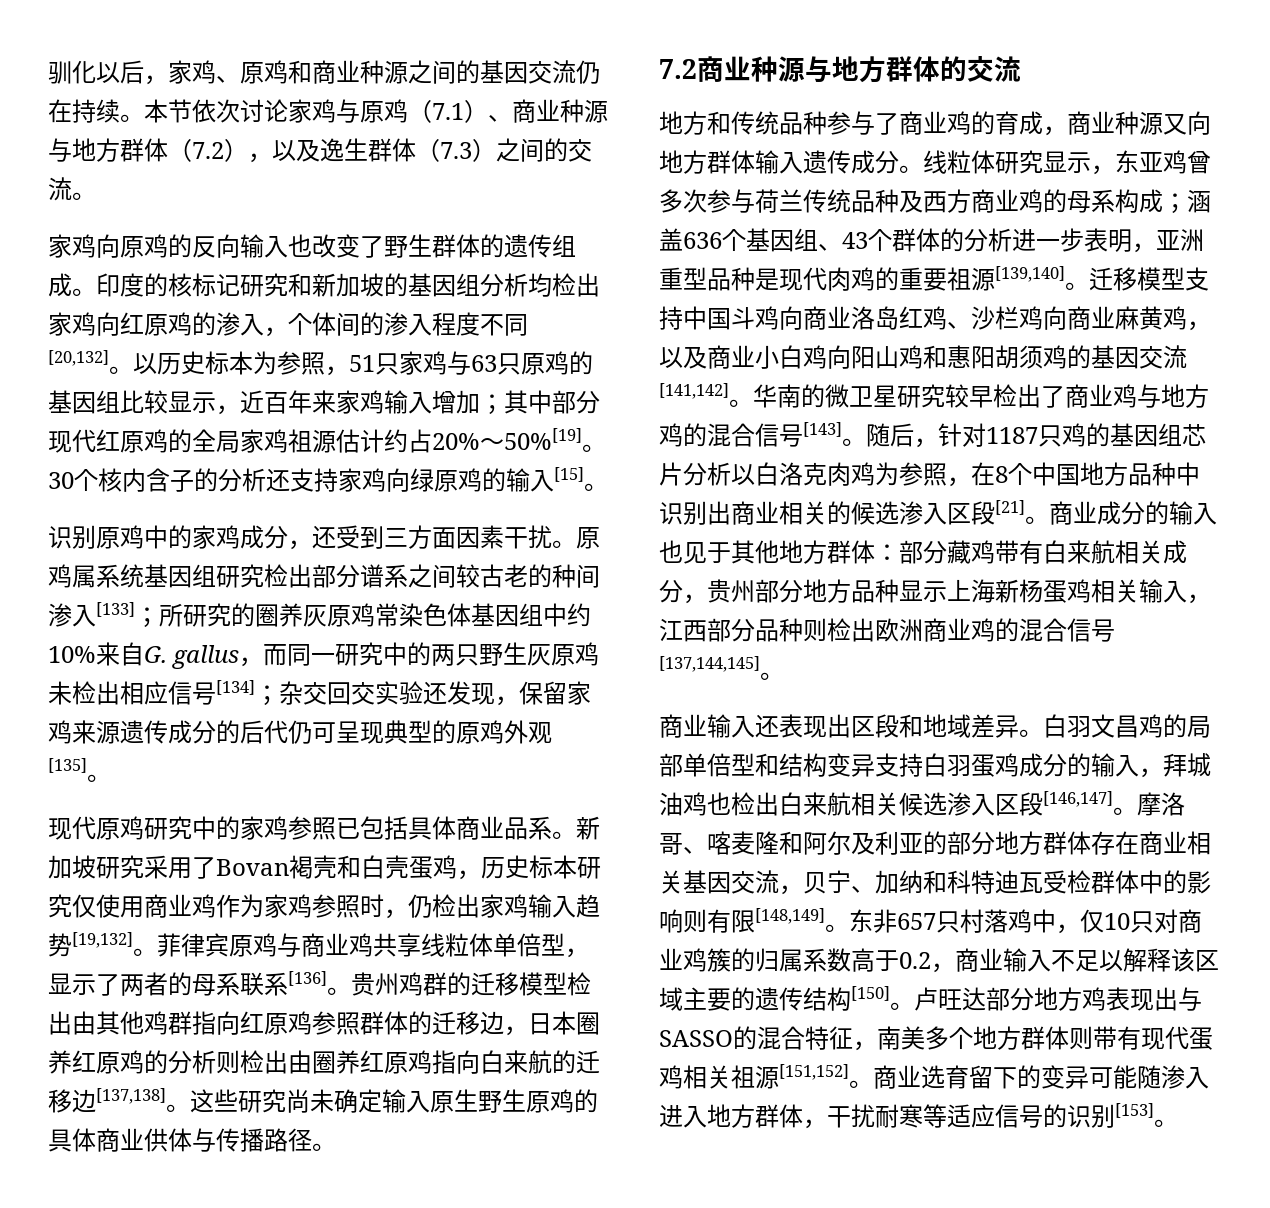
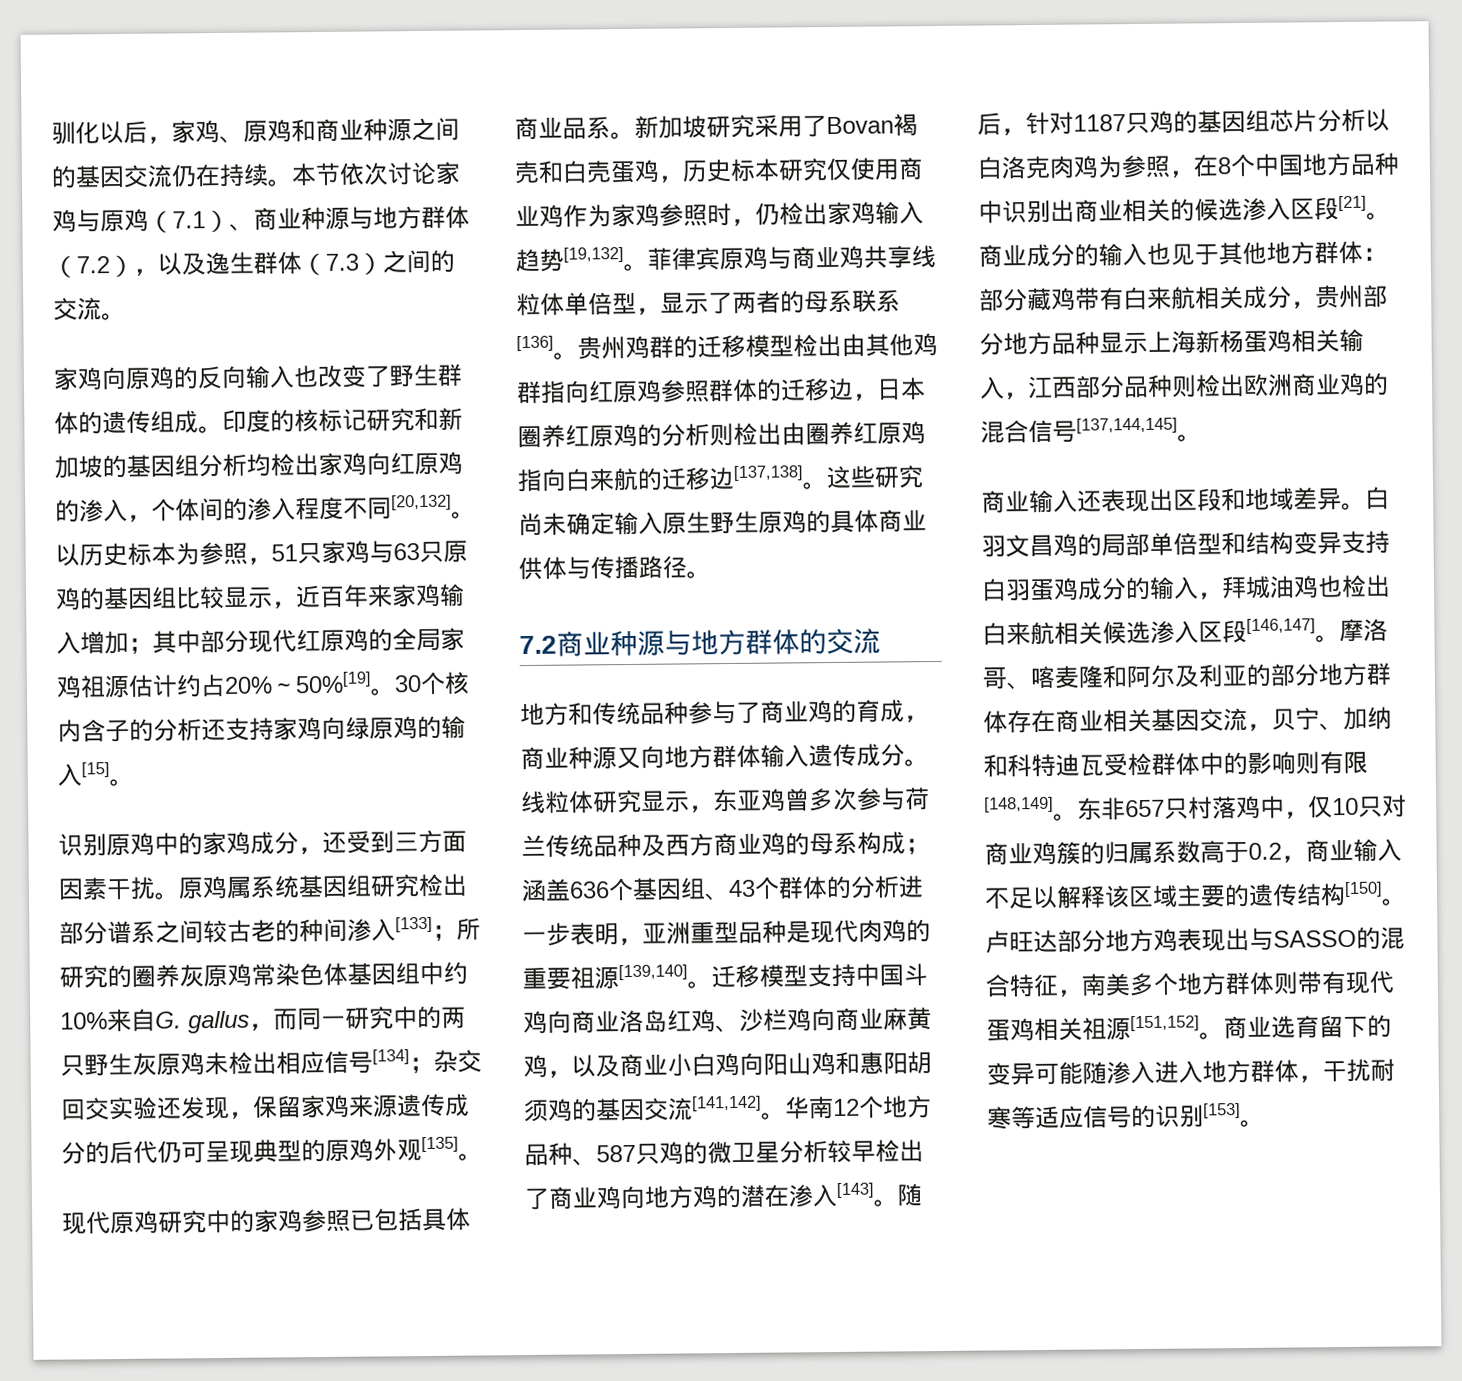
- 华南的微卫星研究较早检出了商业鸡与地方鸡的混合信号[143]。
+ 华南12个地方品种、587只鸡的微卫星分析较早检出了商业鸡向地方鸡的潜在渗入[143]。

